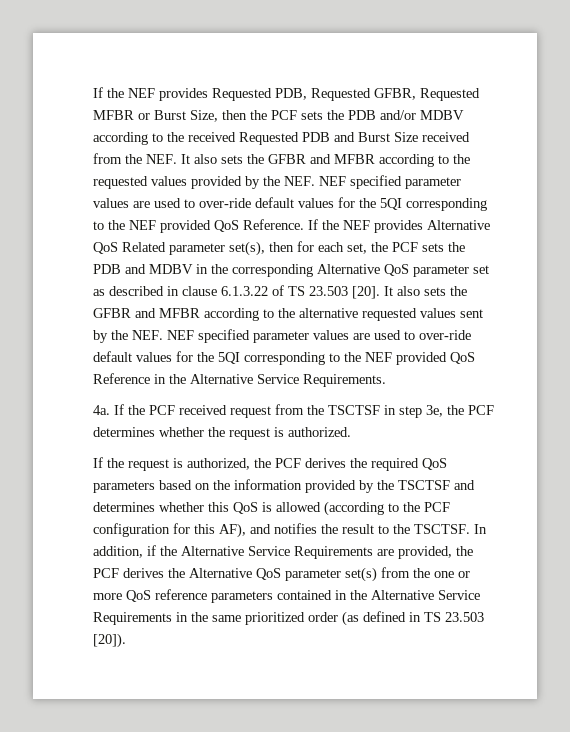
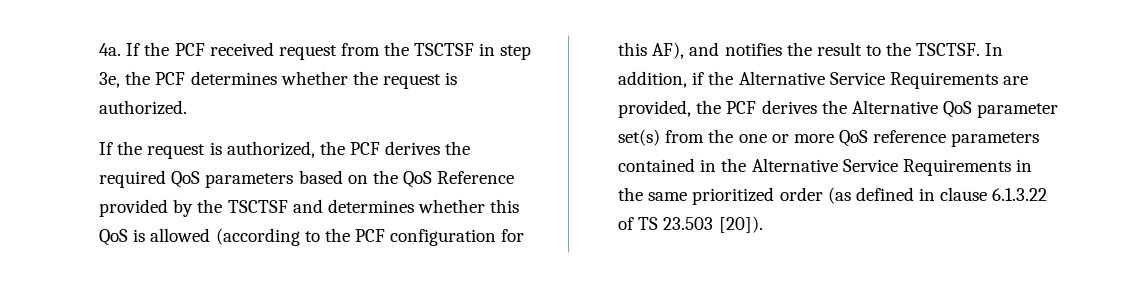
- If the NEF provides Requested PDB, Requested GFBR, Requested MFBR or Burst Size, then the PCF sets the PDB and/or MDBV according to the received Requested PDB and Burst Size received from the NEF. It also sets the GFBR and MFBR according to the requested values provided by the NEF. NEF specified parameter values are used to over-ride default values for the 5QI corresponding to the NEF provided QoS Reference. If the NEF provides Alternative QoS Related parameter set(s), then for each set, the PCF sets the PDB and MDBV in the corresponding Alternative QoS parameter set as described in clause 6.1.3.22 of TS 23.503 [20]. It also sets the GFBR and MFBR according to the alternative requested values sent by the NEF. NEF specified parameter values are used to over-ride default values for the 5QI corresponding to the NEF provided QoS Reference in the Alternative Service Requirements.
- If the request is authorized, the PCF derives the required QoS parameters based on the information provided by the TSCTSF and determines whether this QoS is allowed (according to the PCF configuration for this AF), and notifies the result to the TSCTSF.
+ If the request is authorized, the PCF derives the required QoS parameters based on the QoS Reference provided by the TSCTSF and determines whether this QoS is allowed (according to the PCF configuration for this AF), and notifies the result to the TSCTSF.
- In addition, if the Alternative Service Requirements are provided, the PCF derives the Alternative QoS parameter set(s) from the one or more QoS reference parameters contained in the Alternative Service Requirements in the same prioritized order (as defined in TS 23.503 [20]).
+ In addition, if the Alternative Service Requirements are provided, the PCF derives the Alternative QoS parameter set(s) from the one or more QoS reference parameters contained in the Alternative Service Requirements in the same prioritized order (as defined in clause 6.1.3.22 of TS 23.503 [20]).

